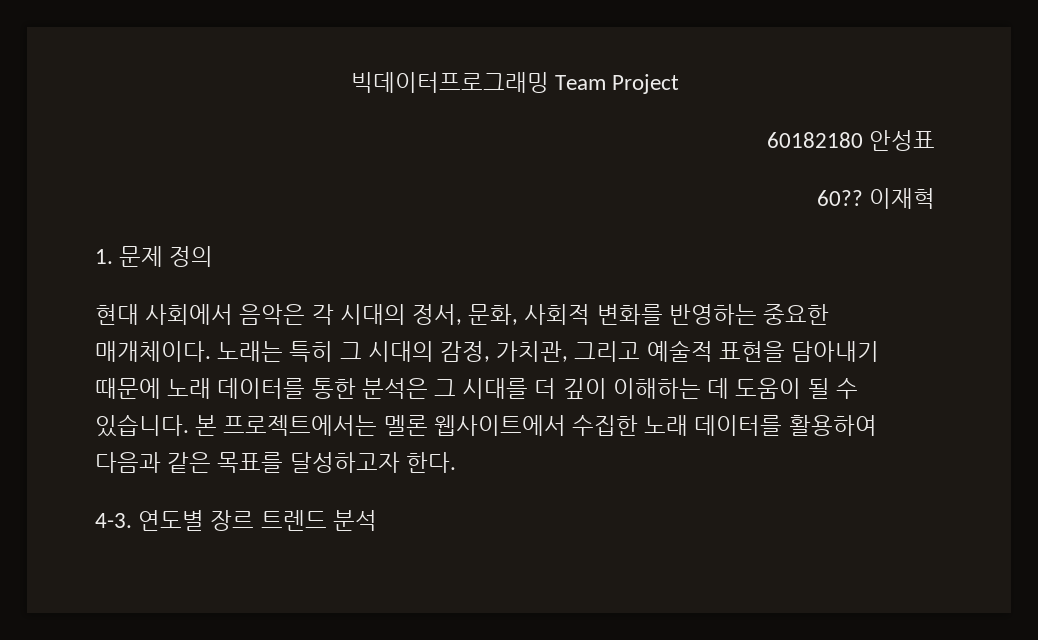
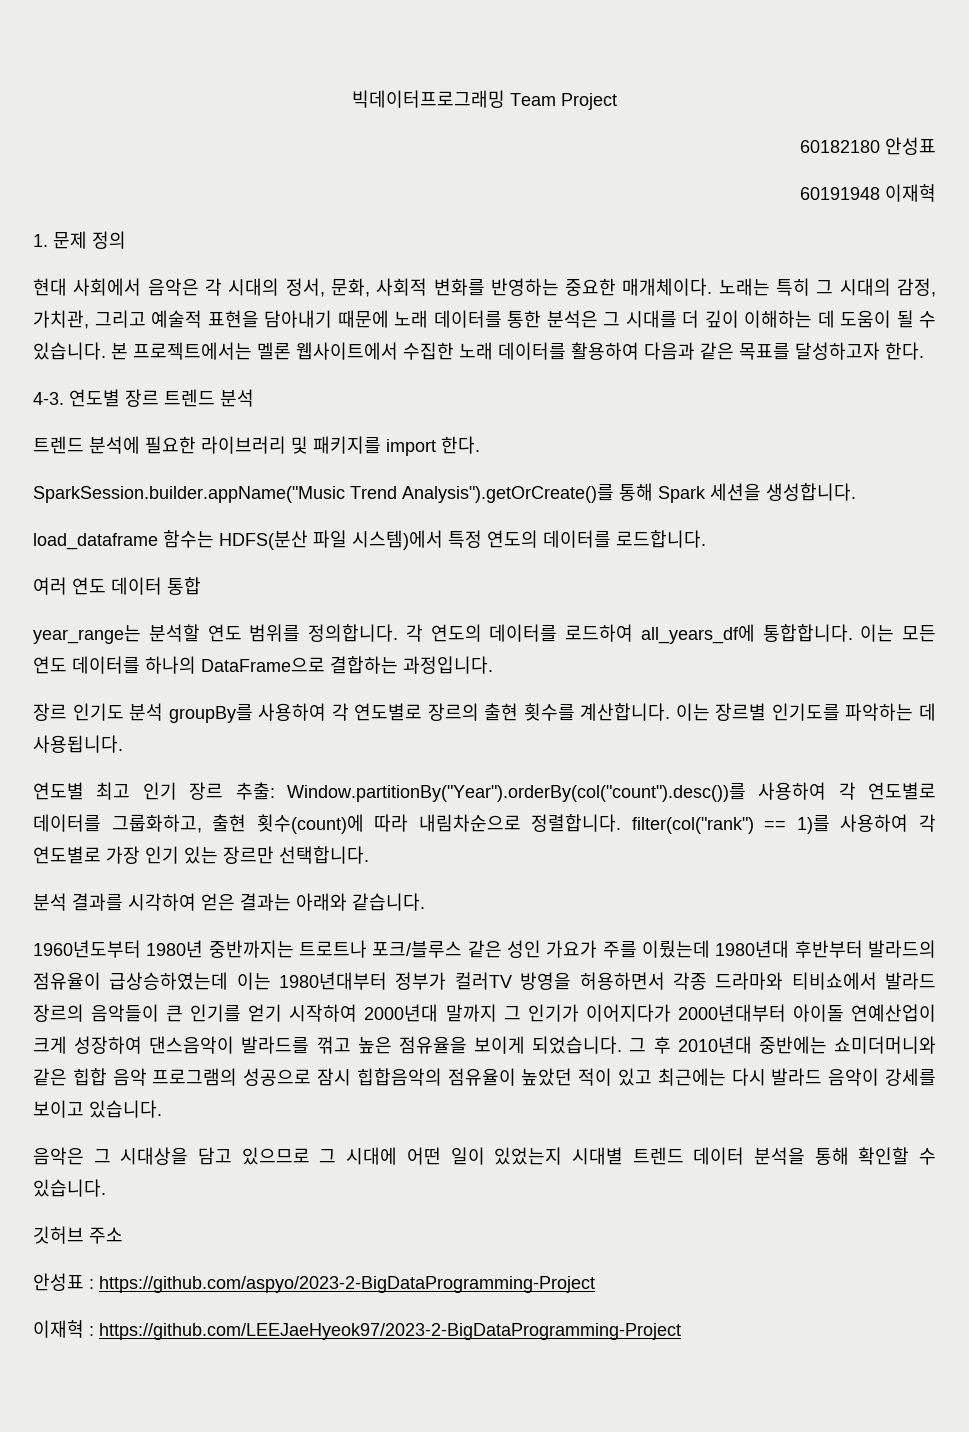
- 60?? 이재혁
+ 60191948 이재혁
+ 트렌드 분석에 필요한 라이브러리 및 패키지를 import 한다.
+ SparkSession.builder.appName("Music Trend Analysis").getOrCreate()를 통해 Spark 세션을 생성합니다.
+ load_dataframe 함수는 HDFS(분산 파일 시스템)에서 특정 연도의 데이터를 로드합니다.
+ 여러 연도 데이터 통합
+ year_range는 분석할 연도 범위를 정의합니다. 각 연도의 데이터를 로드하여 all_years_df에 통합합니다. 이는 모든 연도 데이터를 하나의 DataFrame으로 결합하는 과정입니다.
+ 장르 인기도 분석 groupBy를 사용하여 각 연도별로 장르의 출현 횟수를 계산합니다. 이는 장르별 인기도를 파악하는 데 사용됩니다.
+ 연도별 최고 인기 장르 추출: Window.partitionBy("Year").orderBy(col("count").desc())를 사용하여 각 연도별로 데이터를 그룹화하고, 출현 횟수(count)에 따라 내림차순으로 정렬합니다. filter(col("rank") == 1)를 사용하여 각 연도별로 가장 인기 있는 장르만 선택합니다.
+ 분석 결과를 시각하여 얻은 결과는 아래와 같습니다.
+ 1960년도부터 1980년 중반까지는 트로트나 포크/블루스 같은 성인 가요가 주를 이뤘는데 1980년대 후반부터 발라드의 점유율이 급상승하였는데 이는 1980년대부터 정부가 컬러TV 방영을 허용하면서 각종 드라마와 티비쇼에서 발라드 장르의 음악들이 큰 인기를 얻기 시작하여 2000년대 말까지 그 인기가 이어지다가 2000년대부터 아이돌 연예산업이 크게 성장하여 댄스음악이 발라드를 꺾고 높은 점유율을 보이게 되었습니다. 그 후 2010년대 중반에는 쇼미더머니와 같은 힙합 음악 프로그램의 성공으로 잠시 힙합음악의 점유율이 높았던 적이 있고 최근에는 다시 발라드 음악이 강세를 보이고 있습니다.
+ 음악은 그 시대상을 담고 있으므로 그 시대에 어떤 일이 있었는지 시대별 트렌드 데이터 분석을 통해 확인할 수 있습니다.
+ 깃허브 주소
+ 안성표 : https://github.com/aspyo/2023-2-BigDataProgramming-Project
+ 이재혁 : https://github.com/LEEJaeHyeok97/2023-2-BigDataProgramming-Project

